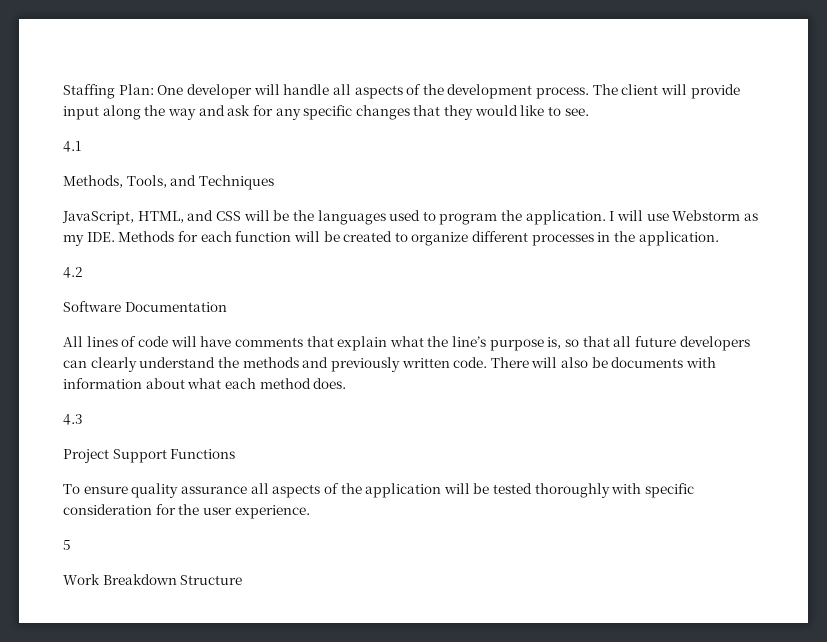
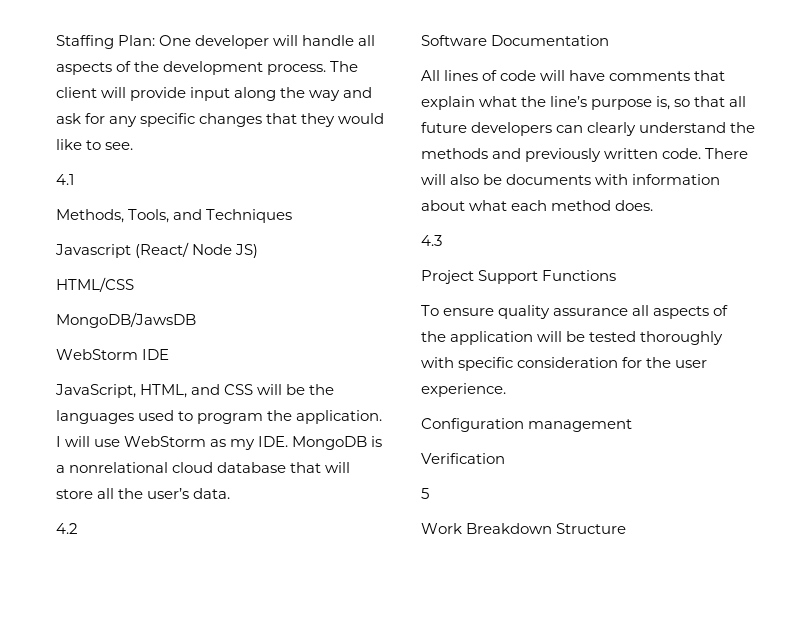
+ Javascript (React/ Node JS)
+ HTML/CSS
+ MongoDB/JawsDB
+ WebStorm IDE
- I will use Webstorm as my IDE. Methods for each function will be created to organize different processes in the application.
+ I will use WebStorm as my IDE. MongoDB is a nonrelational cloud database that will store all the user’s data.
+ Configuration management
+ Verification

